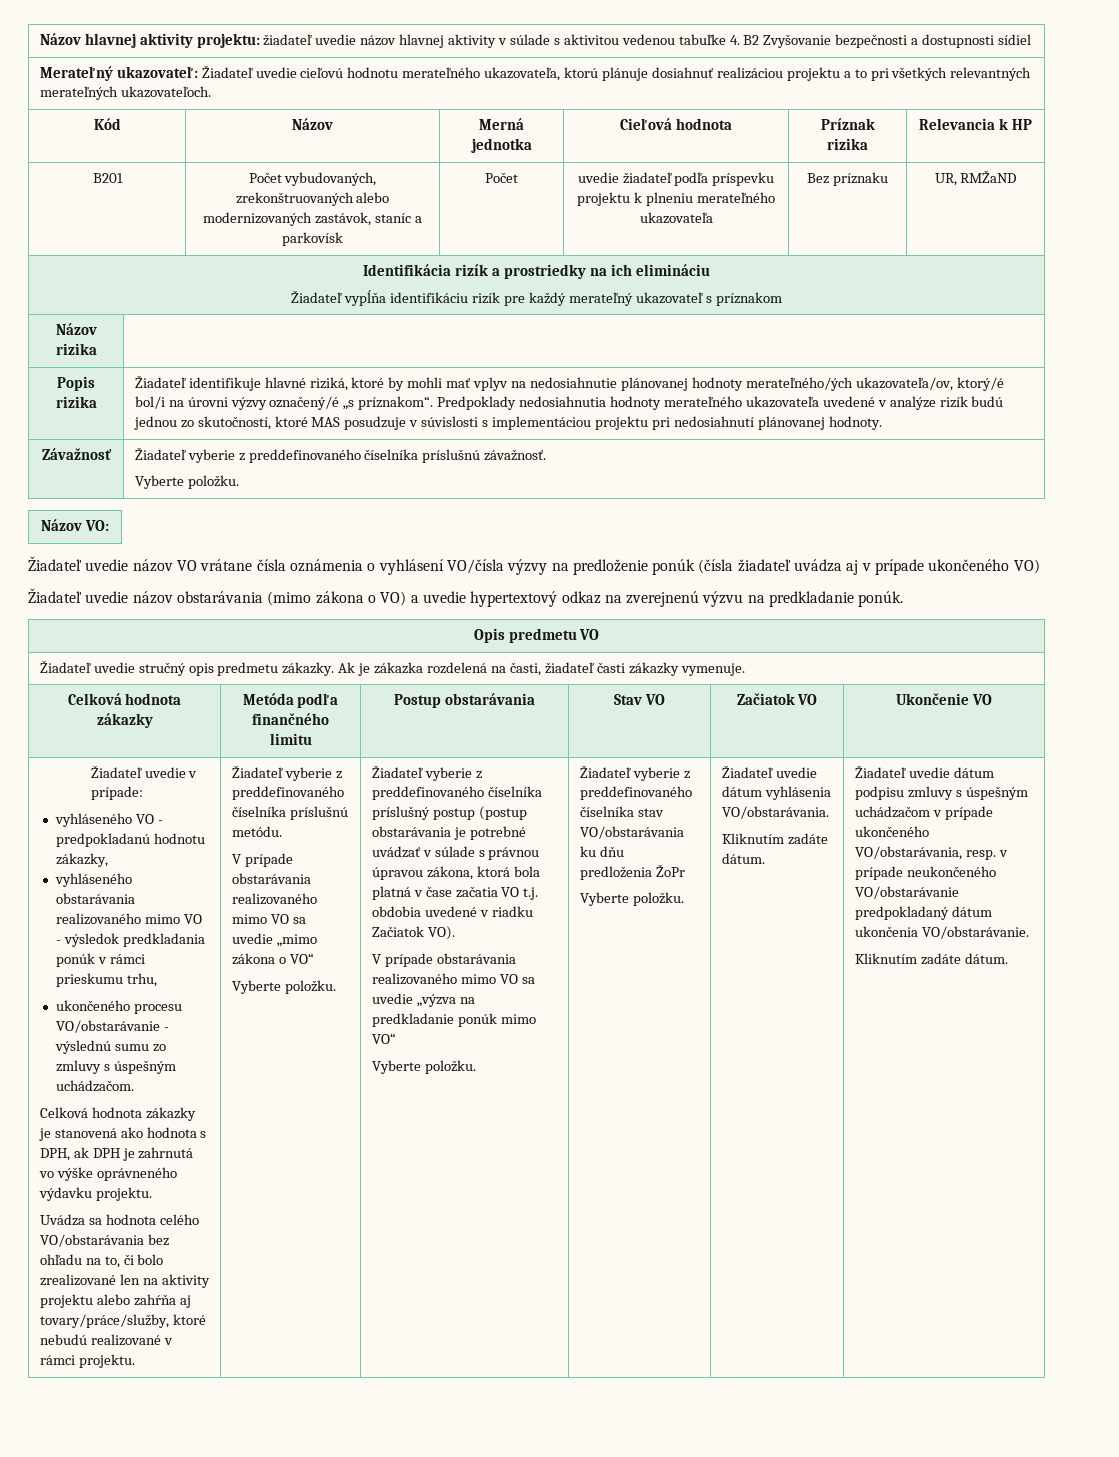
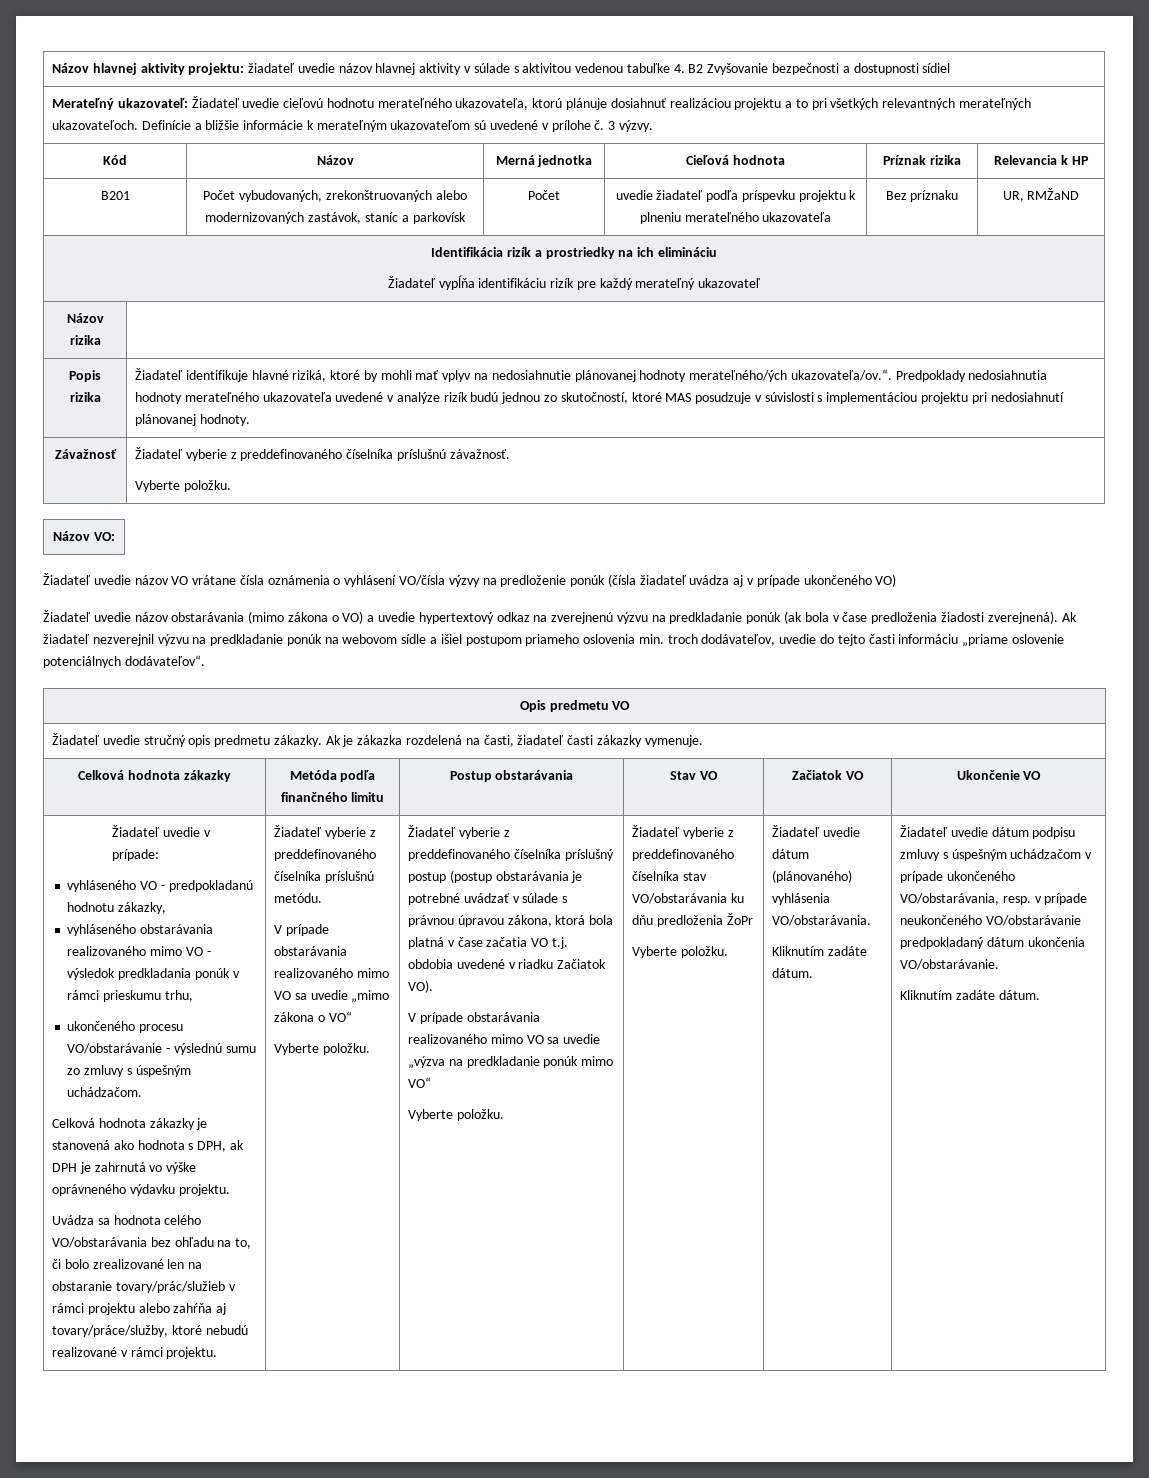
- Merateľný ukazovateľ: Žiadateľ uvedie cieľovú hodnotu merateľného ukazovateľa, ktorú plánuje dosiahnuť realizáciou projektu a to pri všetkých relevantných merateľných ukazovateľoch.
+ Merateľný ukazovateľ: Žiadateľ uvedie cieľovú hodnotu merateľného ukazovateľa, ktorú plánuje dosiahnuť realizáciou projektu a to pri všetkých relevantných merateľných ukazovateľoch. Definície a bližšie informácie k merateľným ukazovateľom sú uvedené v prílohe č. 3 výzvy.
  Identifikácia rizík a prostriedky na ich elimináciu
- Žiadateľ vypĺňa identifikáciu rizík pre každý merateľný ukazovateľ s príznakom
+ Žiadateľ vypĺňa identifikáciu rizík pre každý merateľný ukazovateľ
- Žiadateľ identifikuje hlavné riziká, ktoré by mohli mať vplyv na nedosiahnutie plánovanej hodnoty merateľného/ých ukazovateľa/ov, ktorý/é bol/i na úrovni výzvy označený/é „s príznakom“. Predpoklady nedosiahnutia hodnoty merateľného ukazovateľa uvedené v analýze rizík budú jednou zo skutočností, ktoré MAS posudzuje v súvislosti s implementáciou projektu pri nedosiahnutí plánovanej hodnoty.
+ Žiadateľ identifikuje hlavné riziká, ktoré by mohli mať vplyv na nedosiahnutie plánovanej hodnoty merateľného/ých ukazovateľa/ov.“. Predpoklady nedosiahnutia hodnoty merateľného ukazovateľa uvedené v analýze rizík budú jednou zo skutočností, ktoré MAS posudzuje v súvislosti s implementáciou projektu pri nedosiahnutí plánovanej hodnoty.
- Žiadateľ uvedie názov obstarávania (mimo zákona o VO) a uvedie hypertextový odkaz na zverejnenú výzvu na predkladanie ponúk.
+ Žiadateľ uvedie názov obstarávania (mimo zákona o VO) a uvedie hypertextový odkaz na zverejnenú výzvu na predkladanie ponúk (ak bola v čase predloženia žiadosti zverejnená). Ak žiadateľ nezverejnil výzvu na predkladanie ponúk na webovom sídle a išiel postupom priameho oslovenia min. troch dodávateľov, uvedie do tejto časti informáciu „priame oslovenie potenciálnych dodávateľov“.
- Uvádza sa hodnota celého VO/obstarávania bez ohľadu na to, či bolo zrealizované len na aktivity projektu alebo zahŕňa aj tovary/práce/služby, ktoré nebudú realizované v rámci projektu.
+ Uvádza sa hodnota celého VO/obstarávania bez ohľadu na to, či bolo zrealizované len na obstaranie tovary/prác/služieb v rámci projektu alebo zahŕňa aj tovary/práce/služby, ktoré nebudú realizované v rámci projektu.
- Žiadateľ uvedie dátum vyhlásenia VO/obstarávania.
+ Žiadateľ uvedie dátum (plánovaného) vyhlásenia VO/obstarávania.

